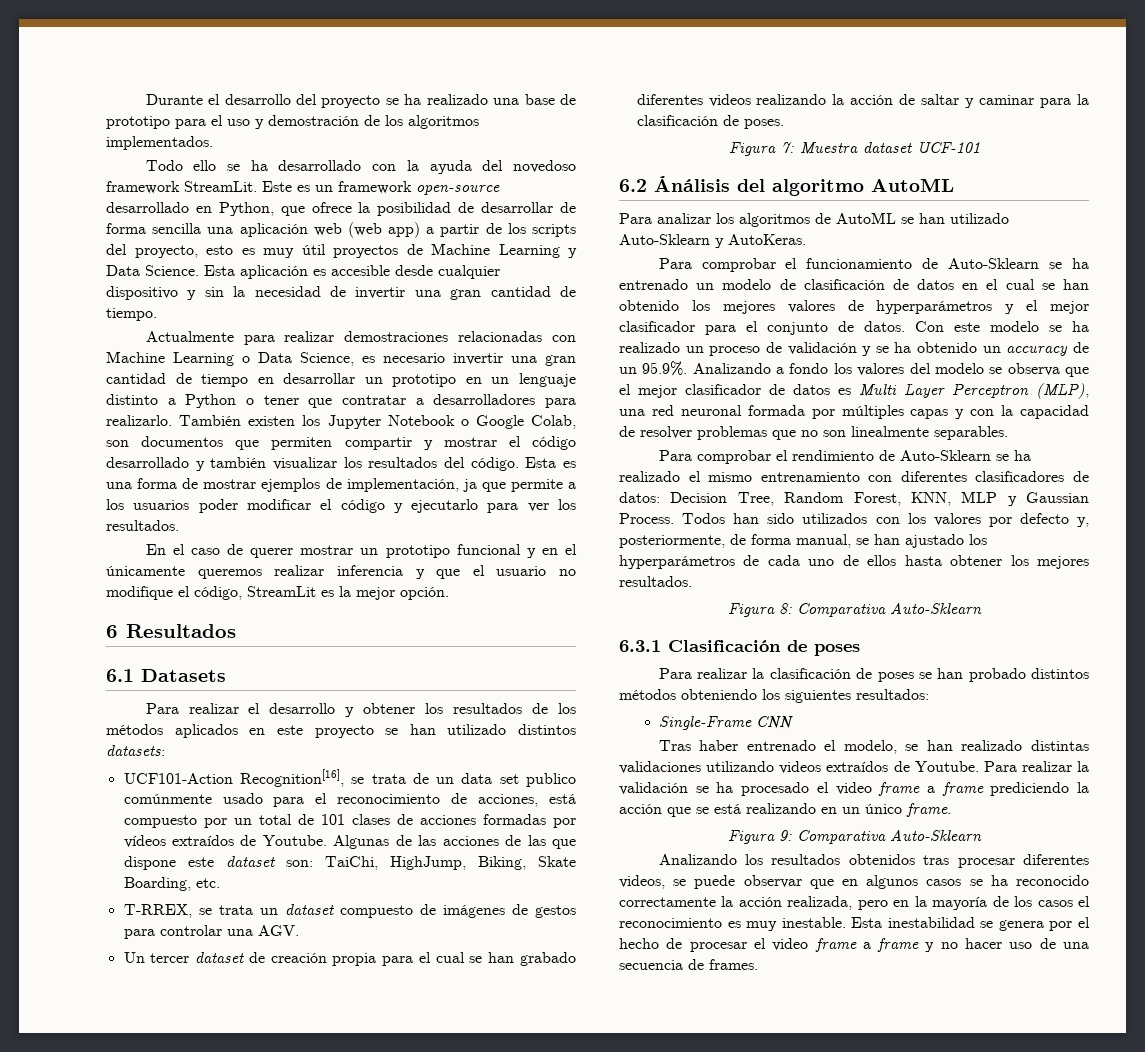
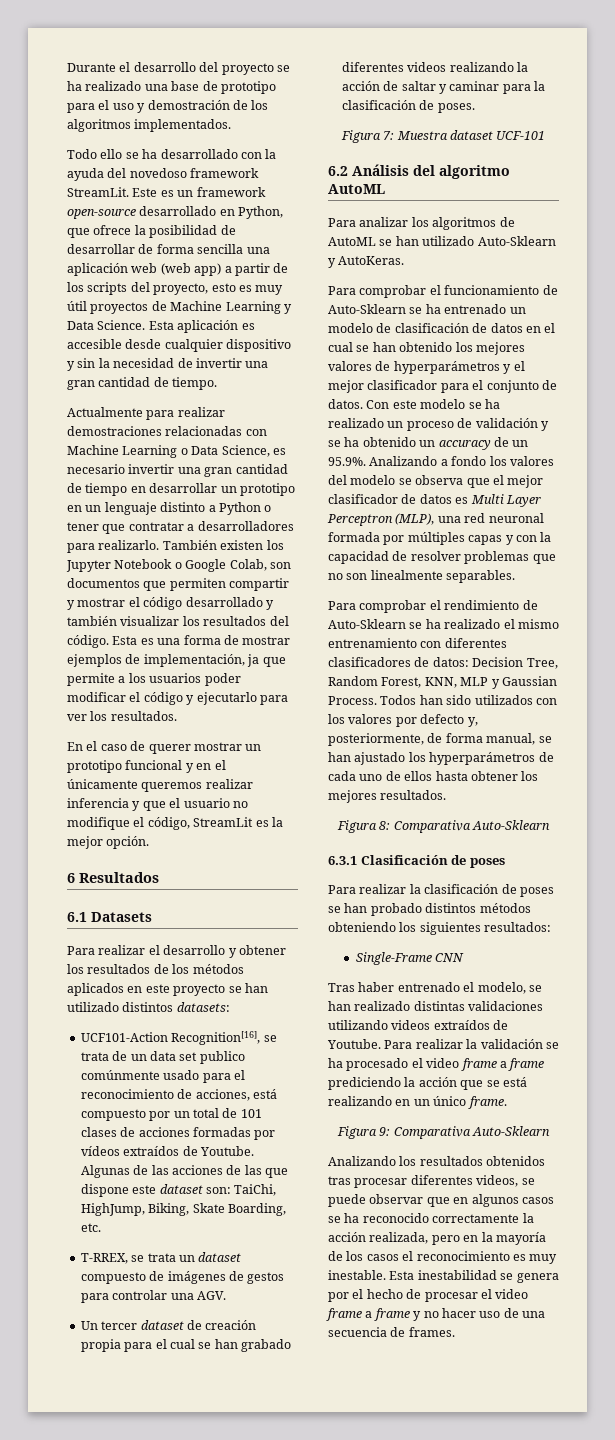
- 6.2 Ánálisis del algoritmo AutoML
+ 6.2 Análisis del algoritmo AutoML

